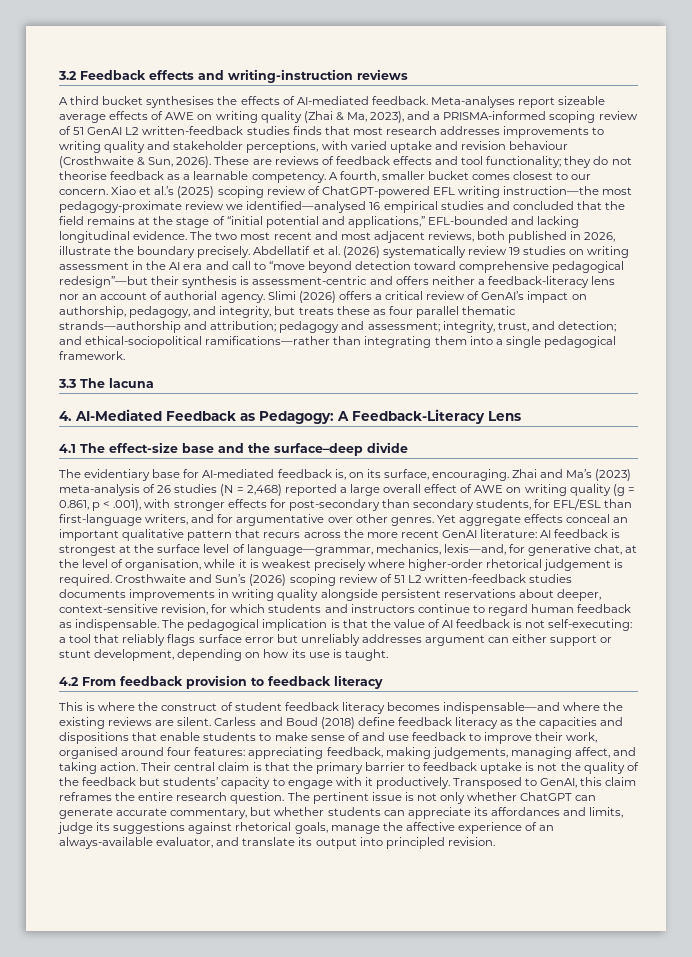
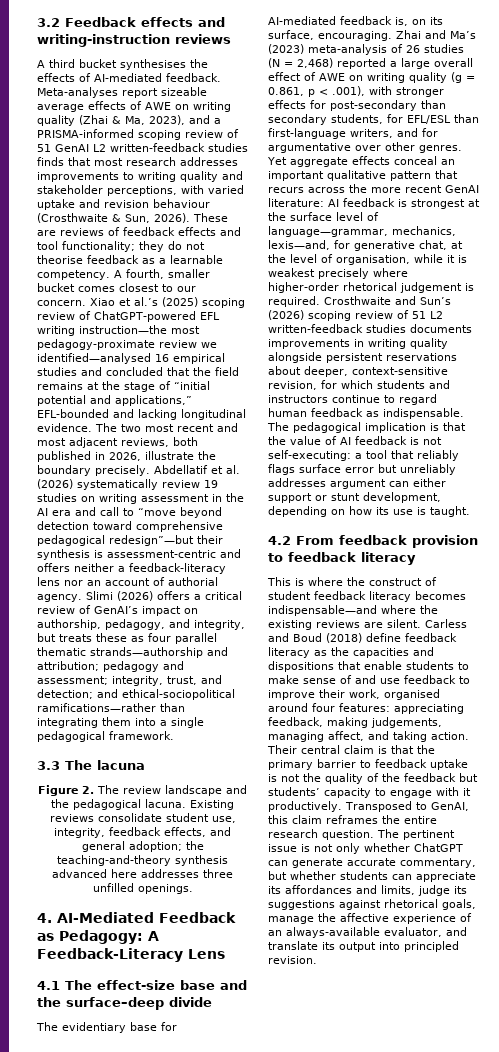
+ Figure 2. The review landscape and the pedagogical lacuna. Existing reviews consolidate student use, integrity, feedback effects, and general adoption; the teaching-and-theory synthesis advanced here addresses three unfilled openings.

